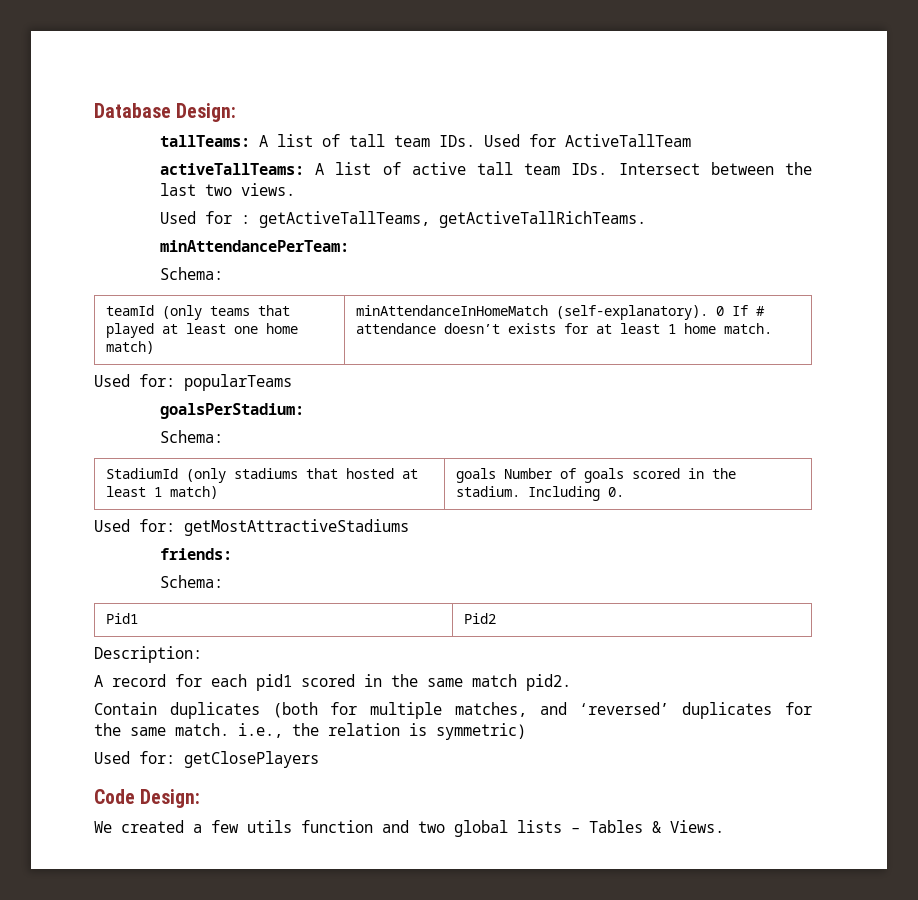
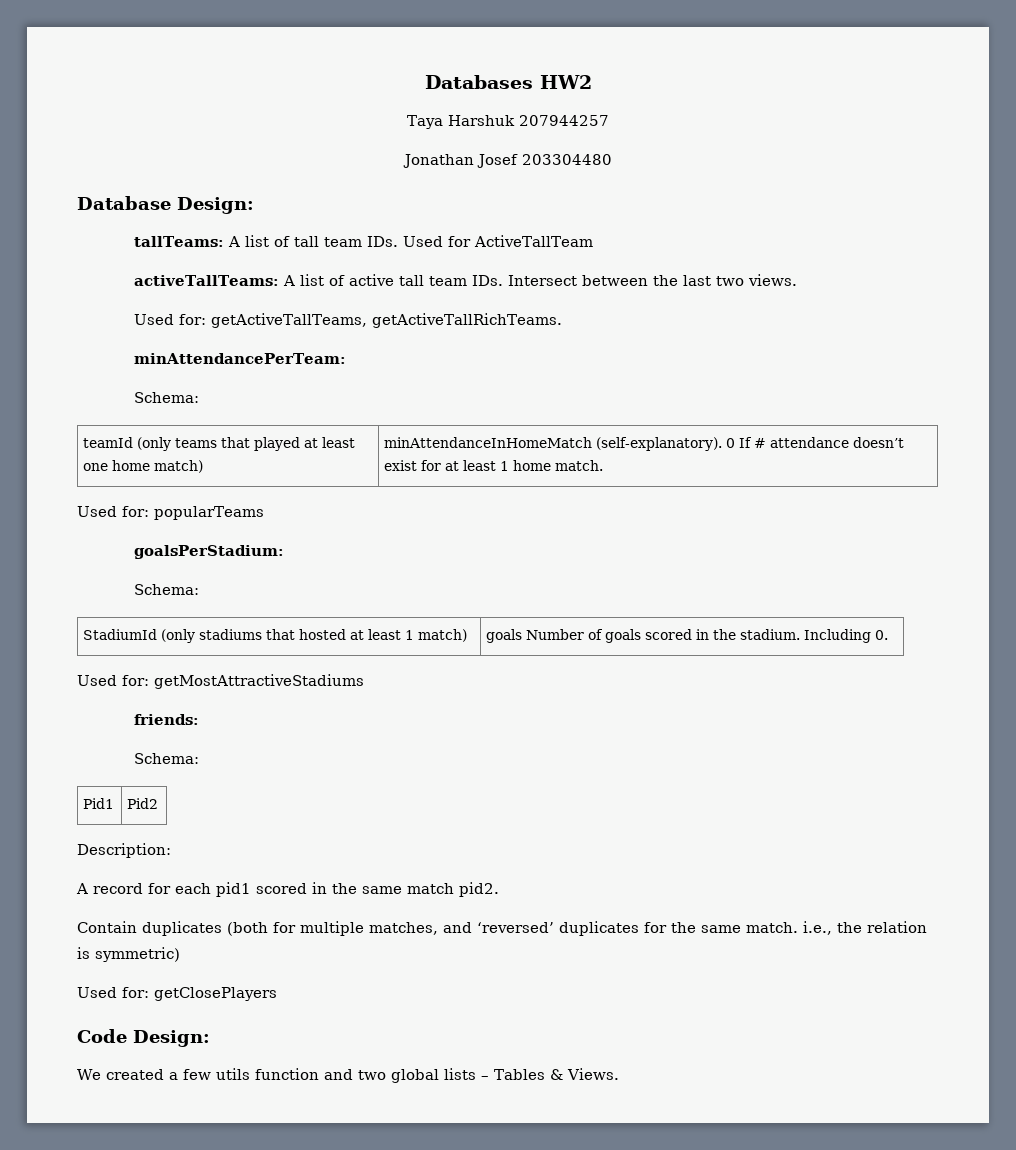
+ Databases HW2
+ Taya Harshuk 207944257
+ Jonathan Josef 203304480
- Used for : getActiveTallTeams, getActiveTallRichTeams.
+ Used for: getActiveTallTeams, getActiveTallRichTeams.
- teamId (only teams that played at least one home match) | minAttendanceInHomeMatch (self-explanatory). 0 If # attendance doesn’t exists for at least 1 home match.
+ teamId (only teams that played at least one home match) | minAttendanceInHomeMatch (self-explanatory). 0 If # attendance doesn’t exist for at least 1 home match.

